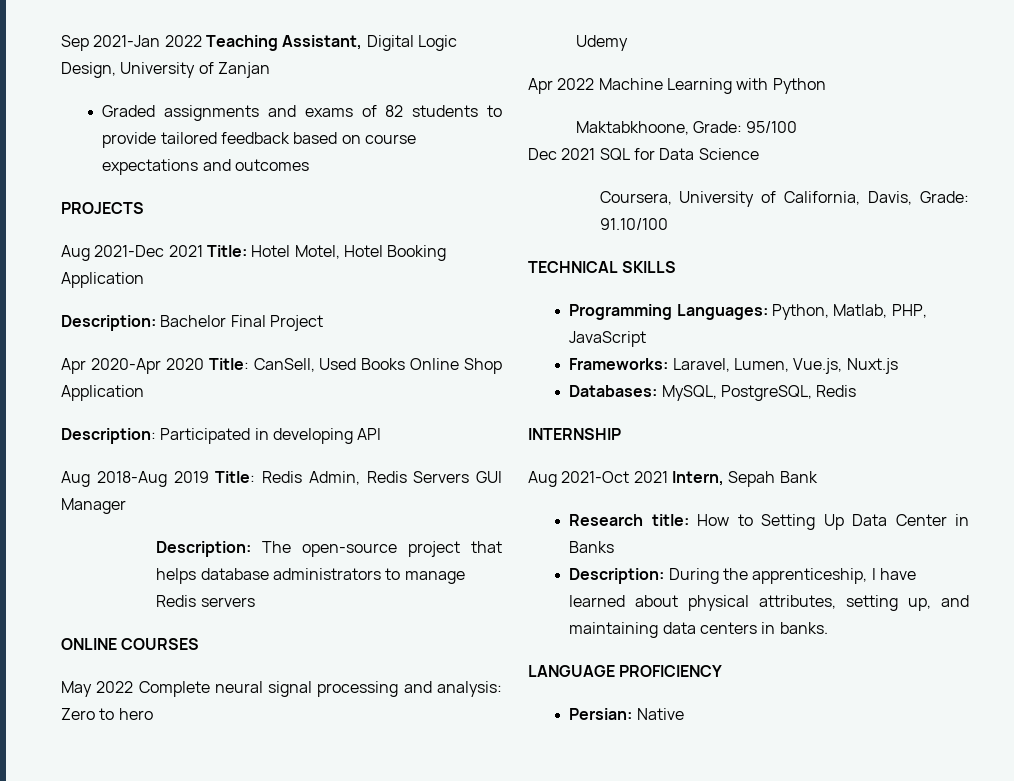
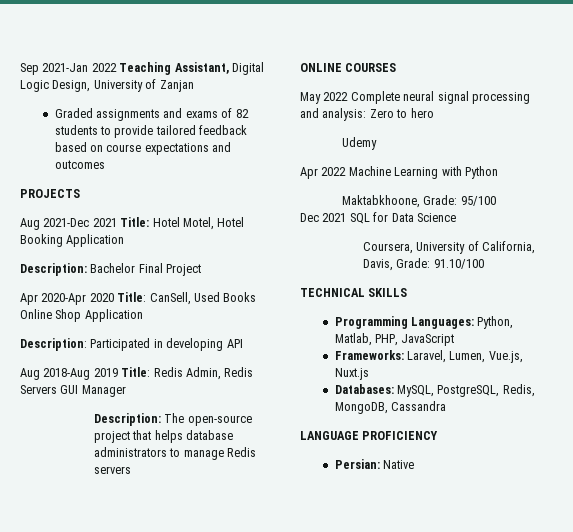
- Databases: MySQL, PostgreSQL, Redis
- INTERNSHIP
- Aug 2021-Oct 2021 Intern, Sepah Bank
- Research title: How to Setting Up Data Center in Banks
- Description: During the apprenticeship, I have learned about physical attributes, setting up, and maintaining data centers in banks.
+ Databases: MySQL, PostgreSQL, Redis, MongoDB, Cassandra

